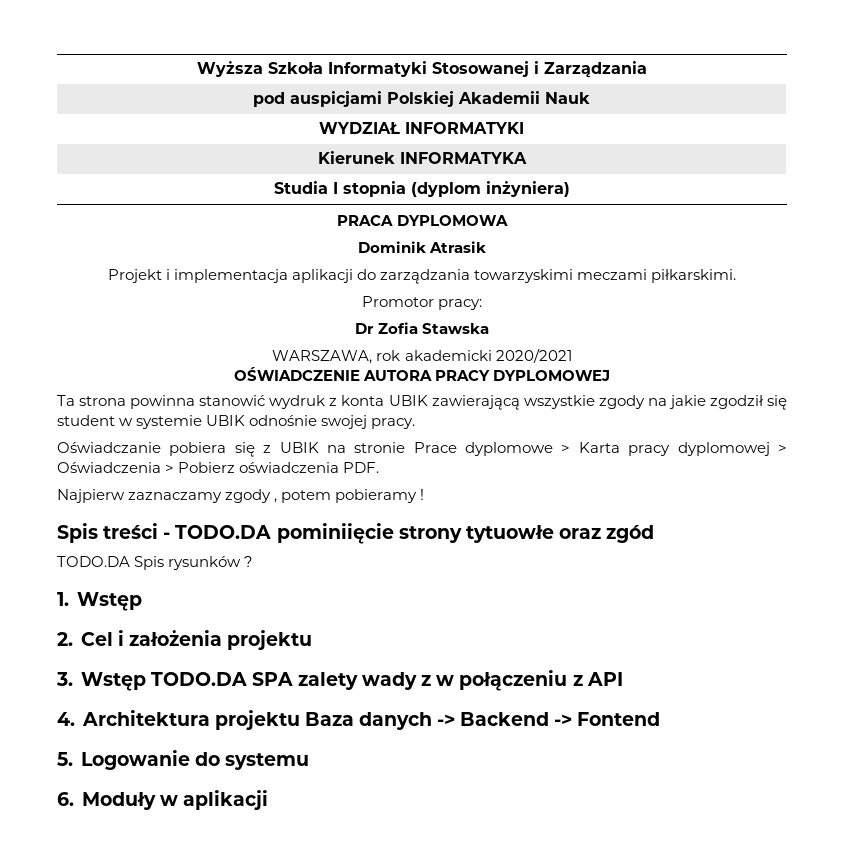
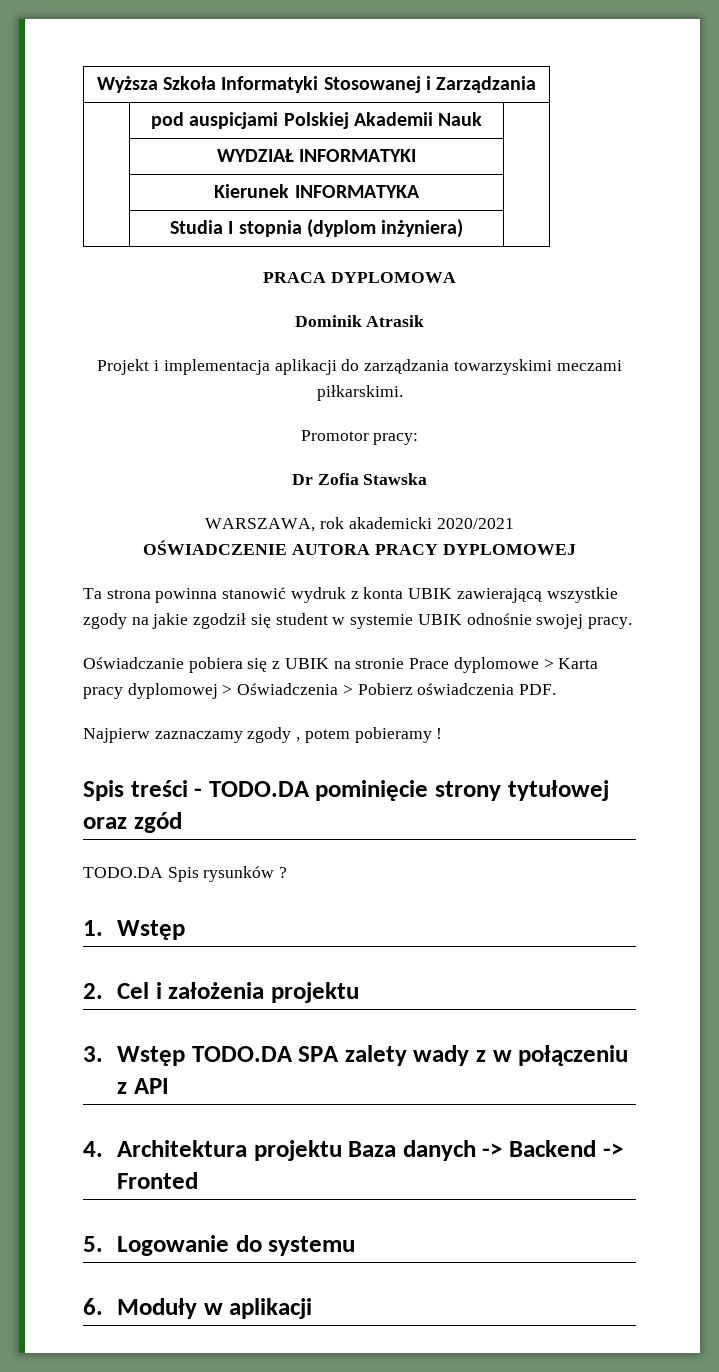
- Spis treści - TODO.DA pominiięcie strony tytuowłe oraz zgód
+ Spis treści - TODO.DA pominięcie strony tytułowej oraz zgód
- 4. Architektura projektu Baza danych -> Backend -> Fontend
+ 4. Architektura projektu Baza danych -> Backend -> Fronted

